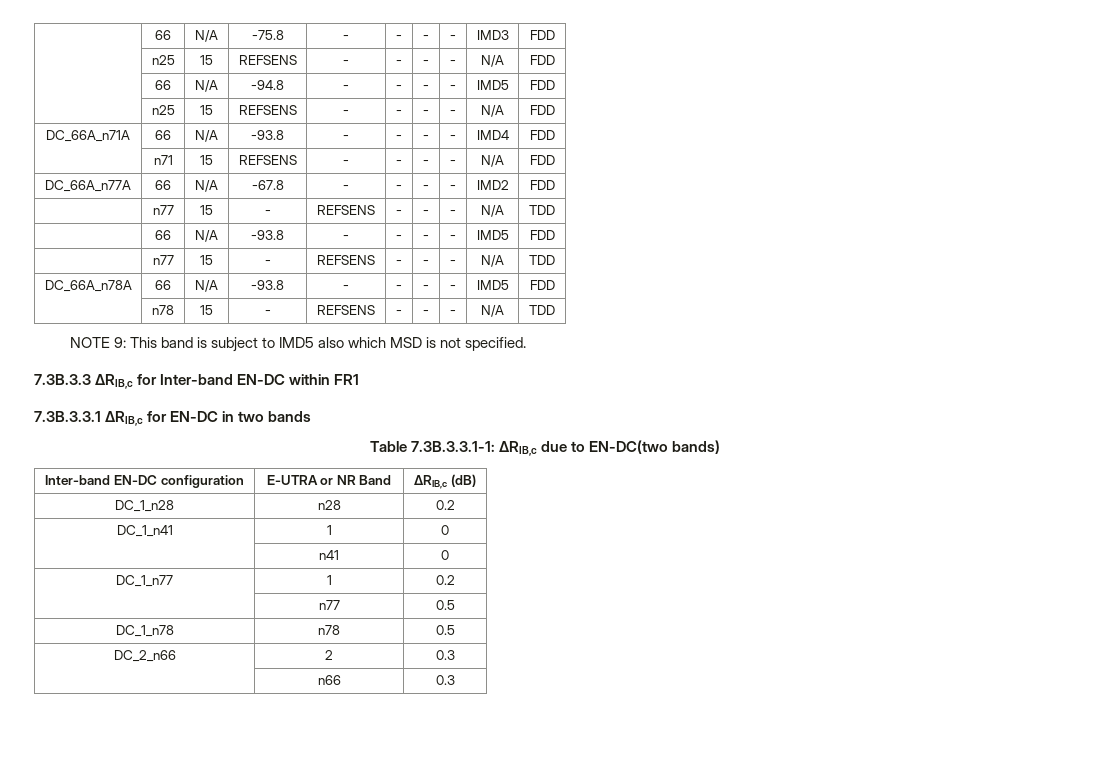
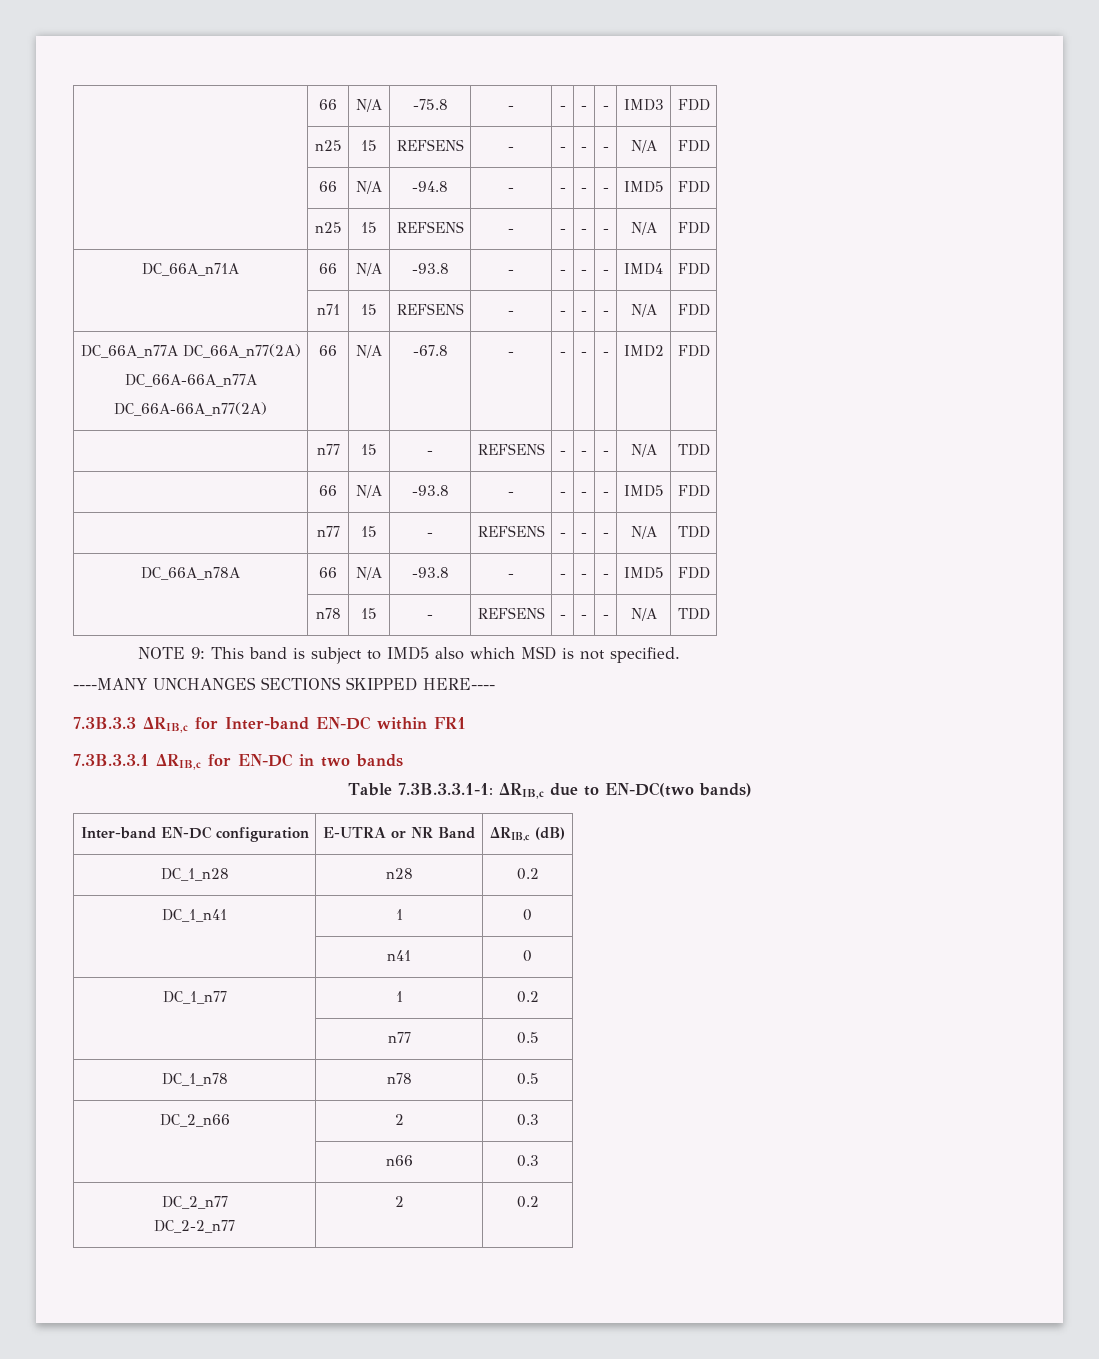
- DC_66A_n77A | 66 | N/A | -67.8 | - | - | - | - | IMD2 | FDD
+ DC_66A_n77A DC_66A_n77(2A)
+ DC_66A-66A_n77A
+ DC_66A-66A_n77(2A) | 66 | N/A | -67.8 | - | - | - | - | IMD2 | FDD
+ ----MANY UNCHANGES SECTIONS SKIPPED HERE----
+ DC_2_n77
+ DC_2-2_n77 | 2 | 0.2

